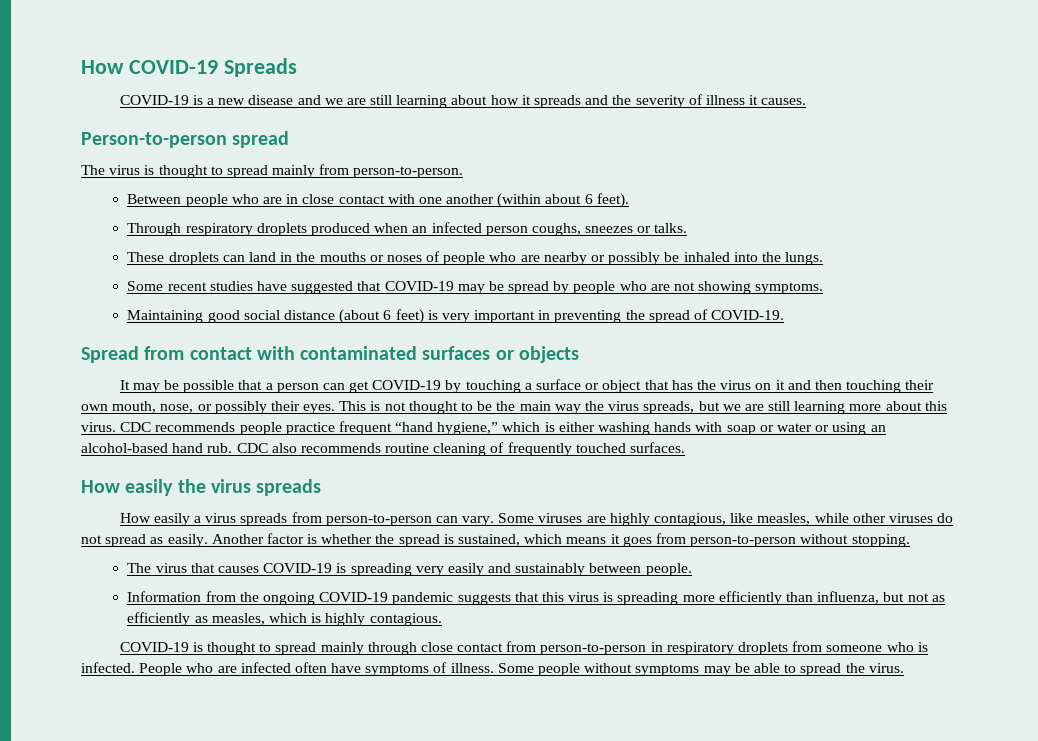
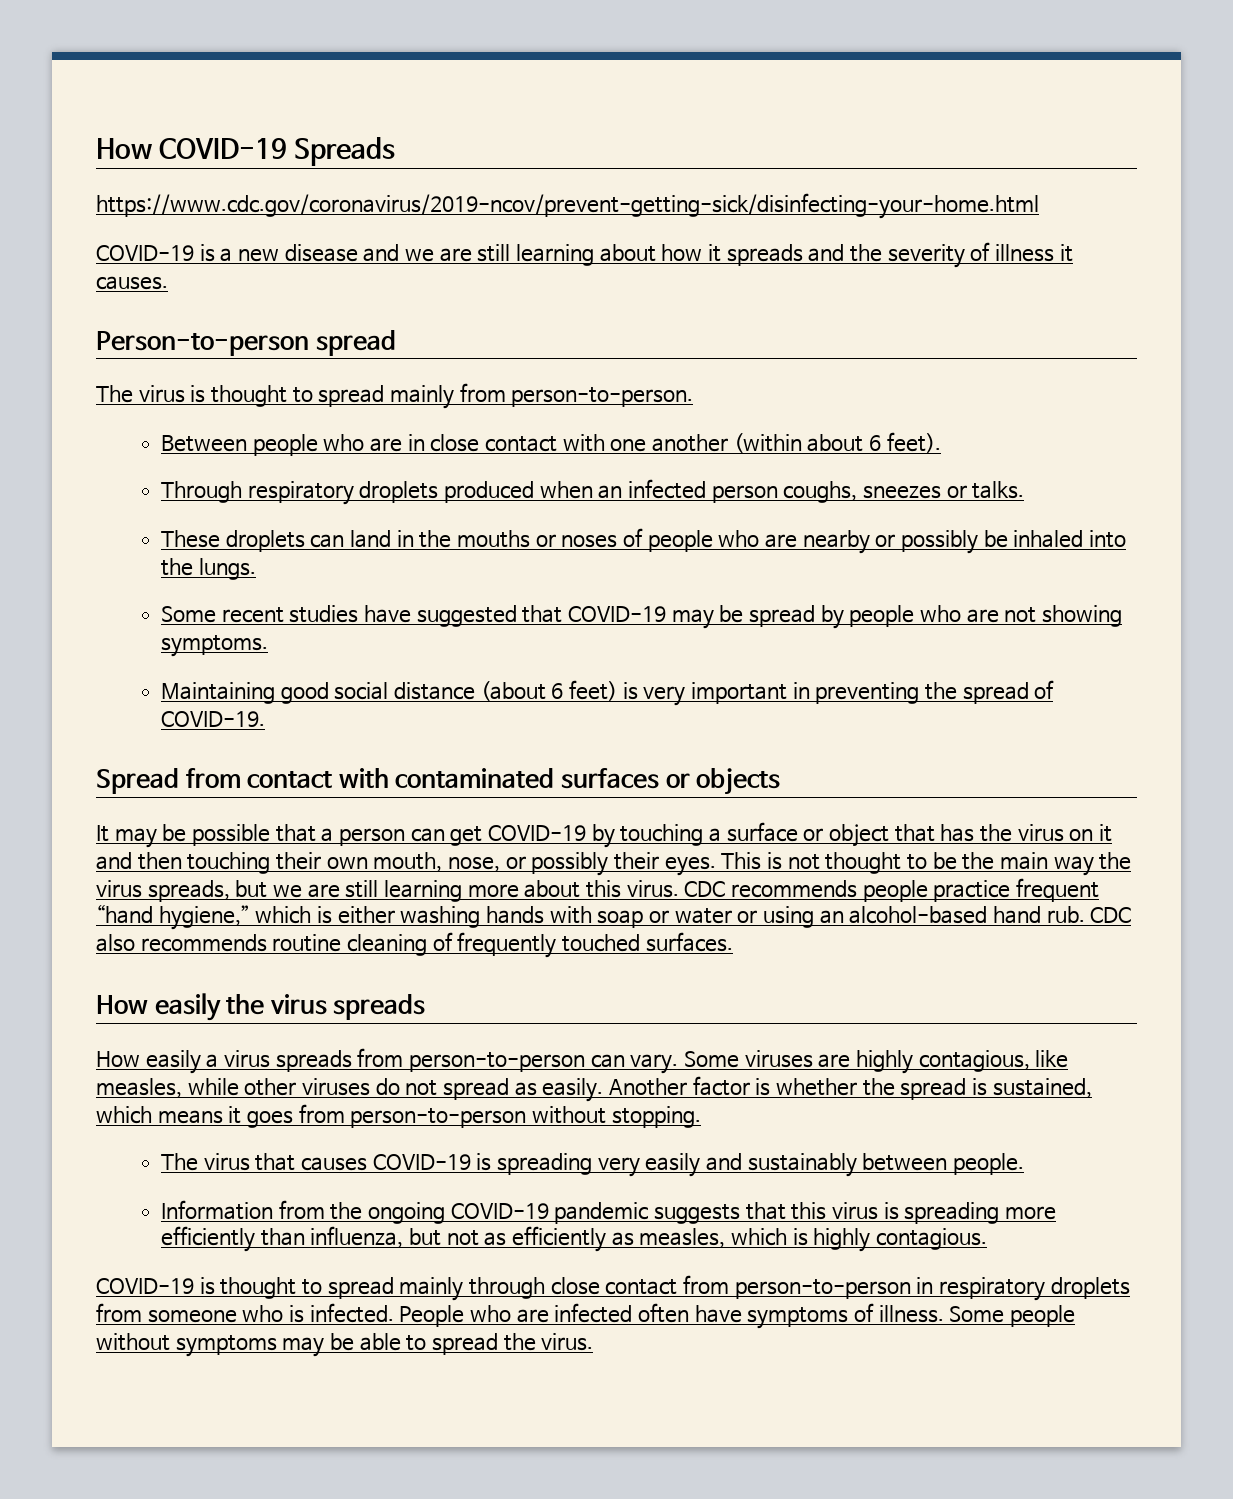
+ https://www.cdc.gov/coronavirus/2019-ncov/prevent-getting-sick/disinfecting-your-home.html

